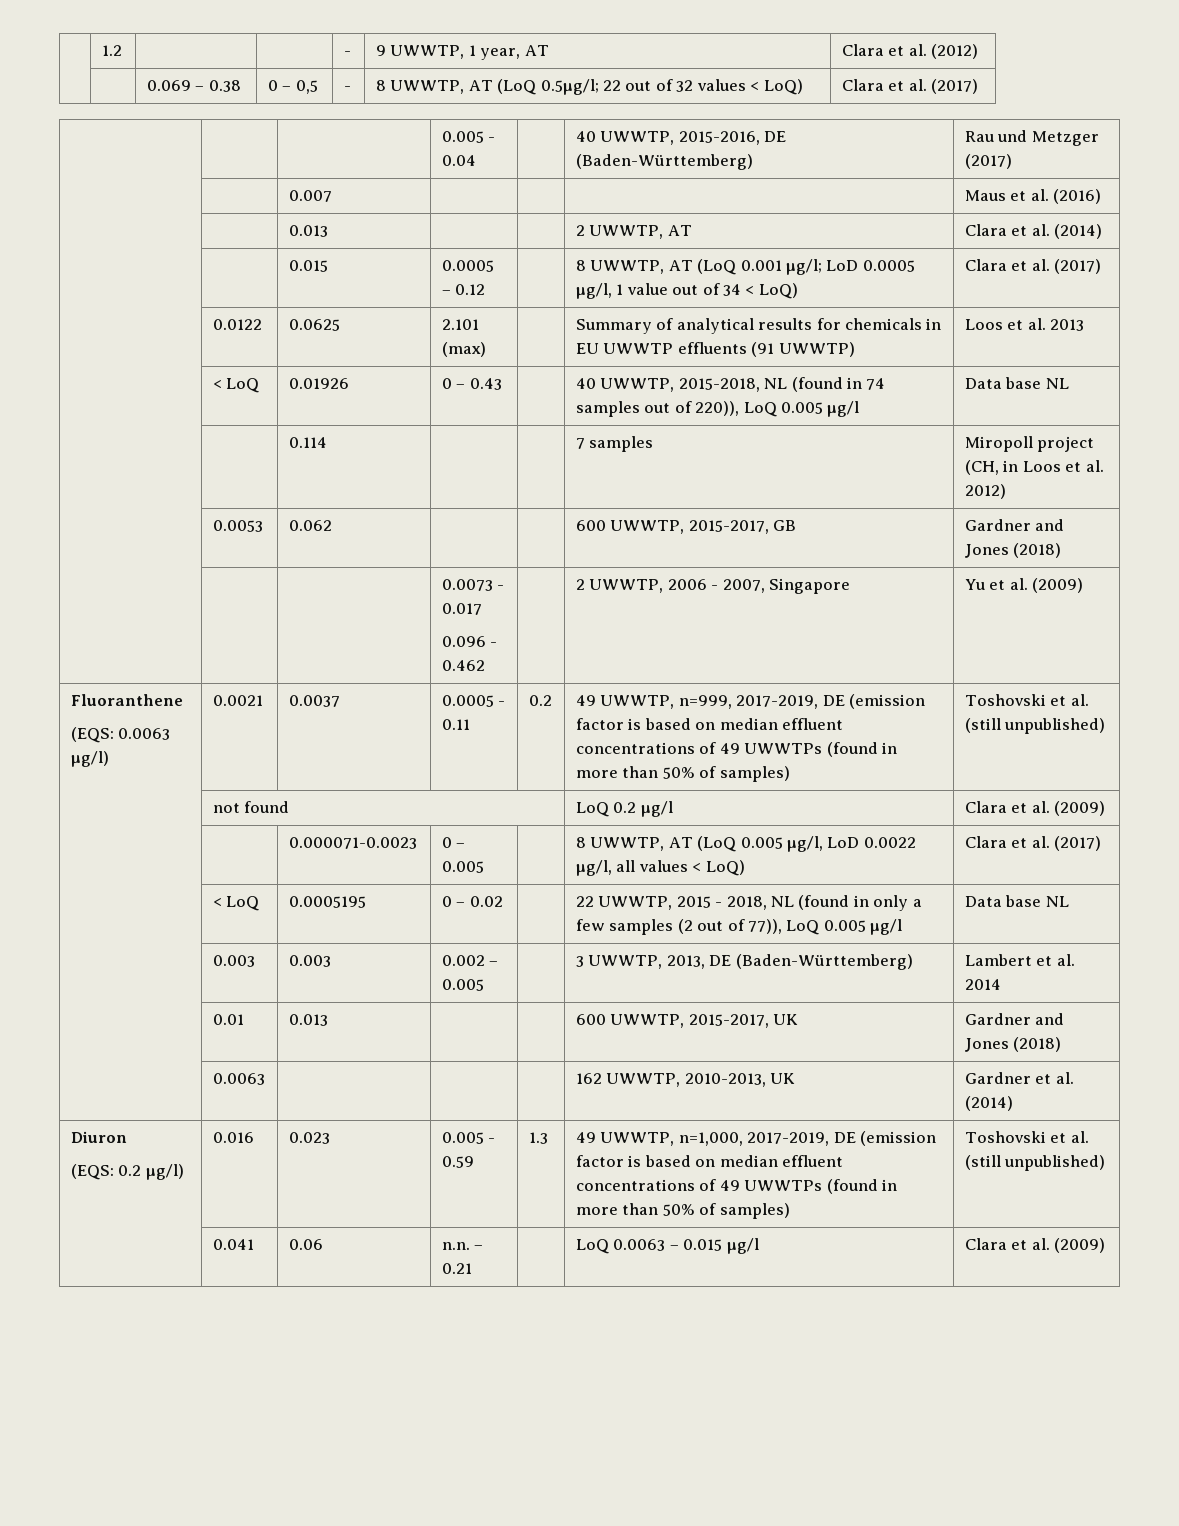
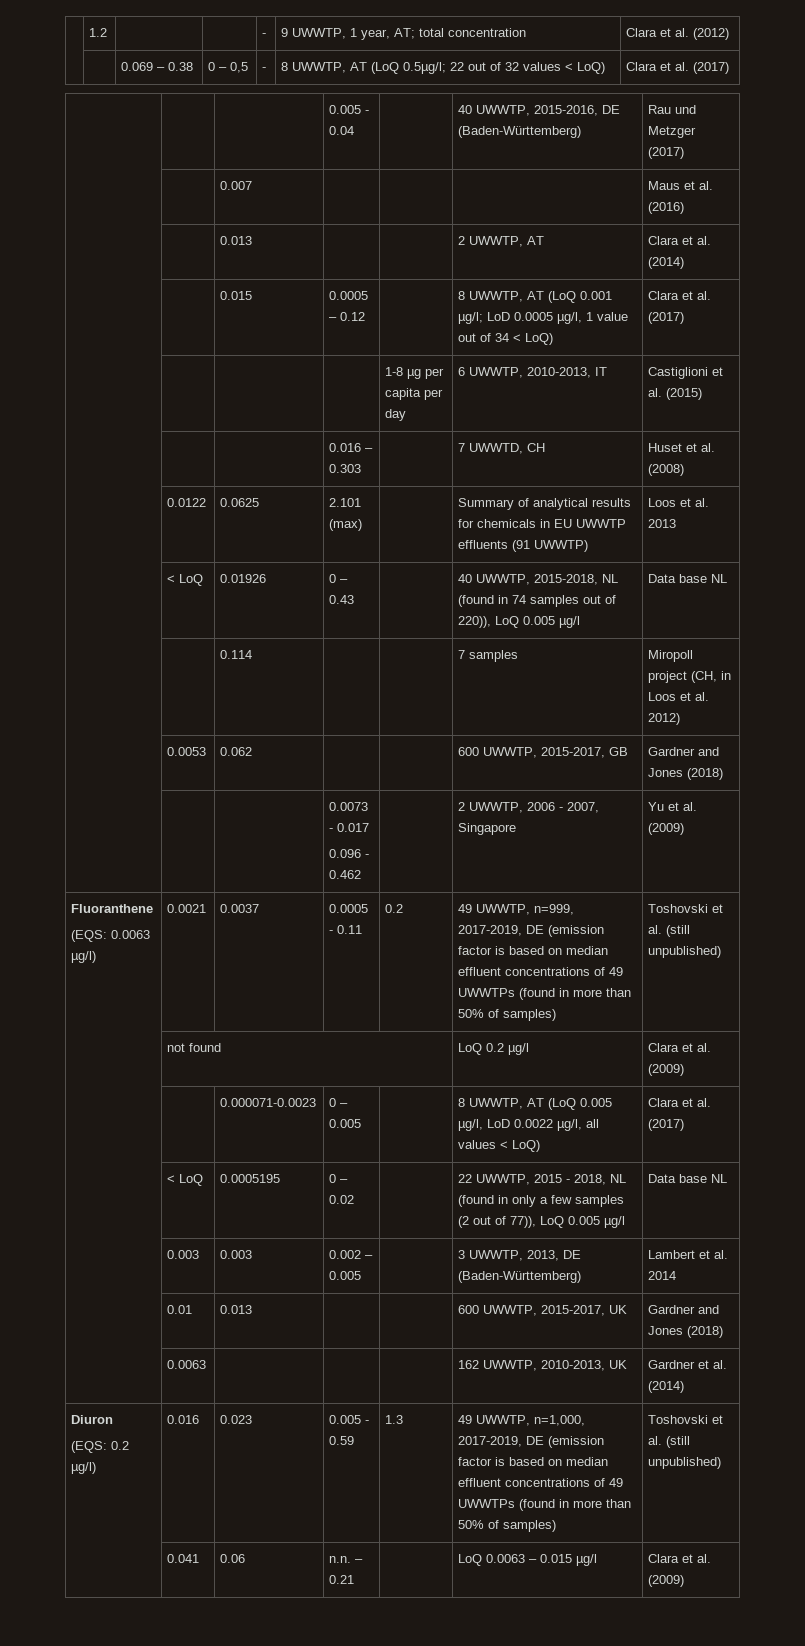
- | 1.2 | | | - | 9 UWWTP, 1 year, AT | Clara et al. (2012)
+ | 1.2 | | | - | 9 UWWTP, 1 year, AT; total concentration | Clara et al. (2012)
+ | | | | 1-8 µg per capita per day | 6 UWWTP, 2010-2013, IT | Castiglioni et al. (2015)
+ | | | 0.016 – 0.303 | | 7 UWWTD, CH | Huset et al. (2008)

